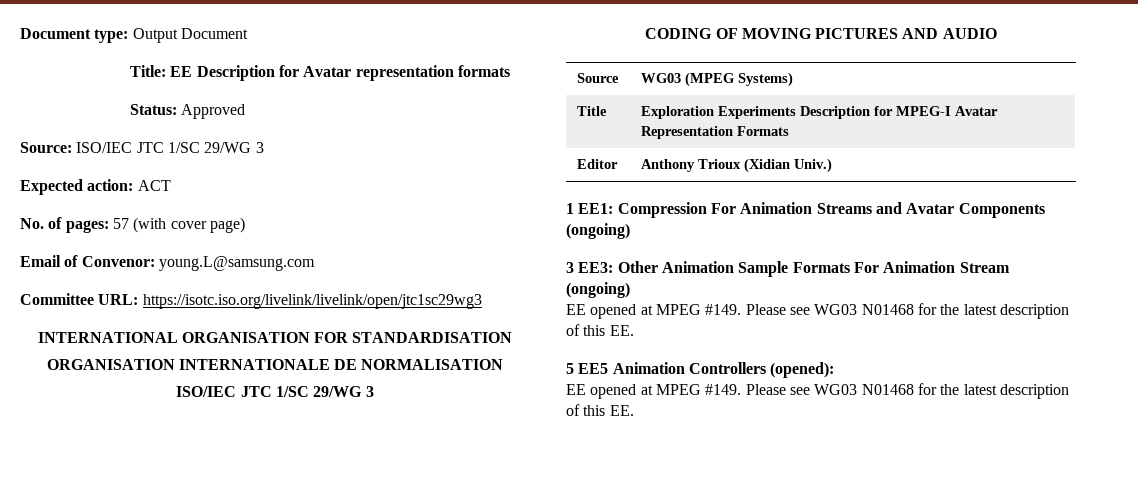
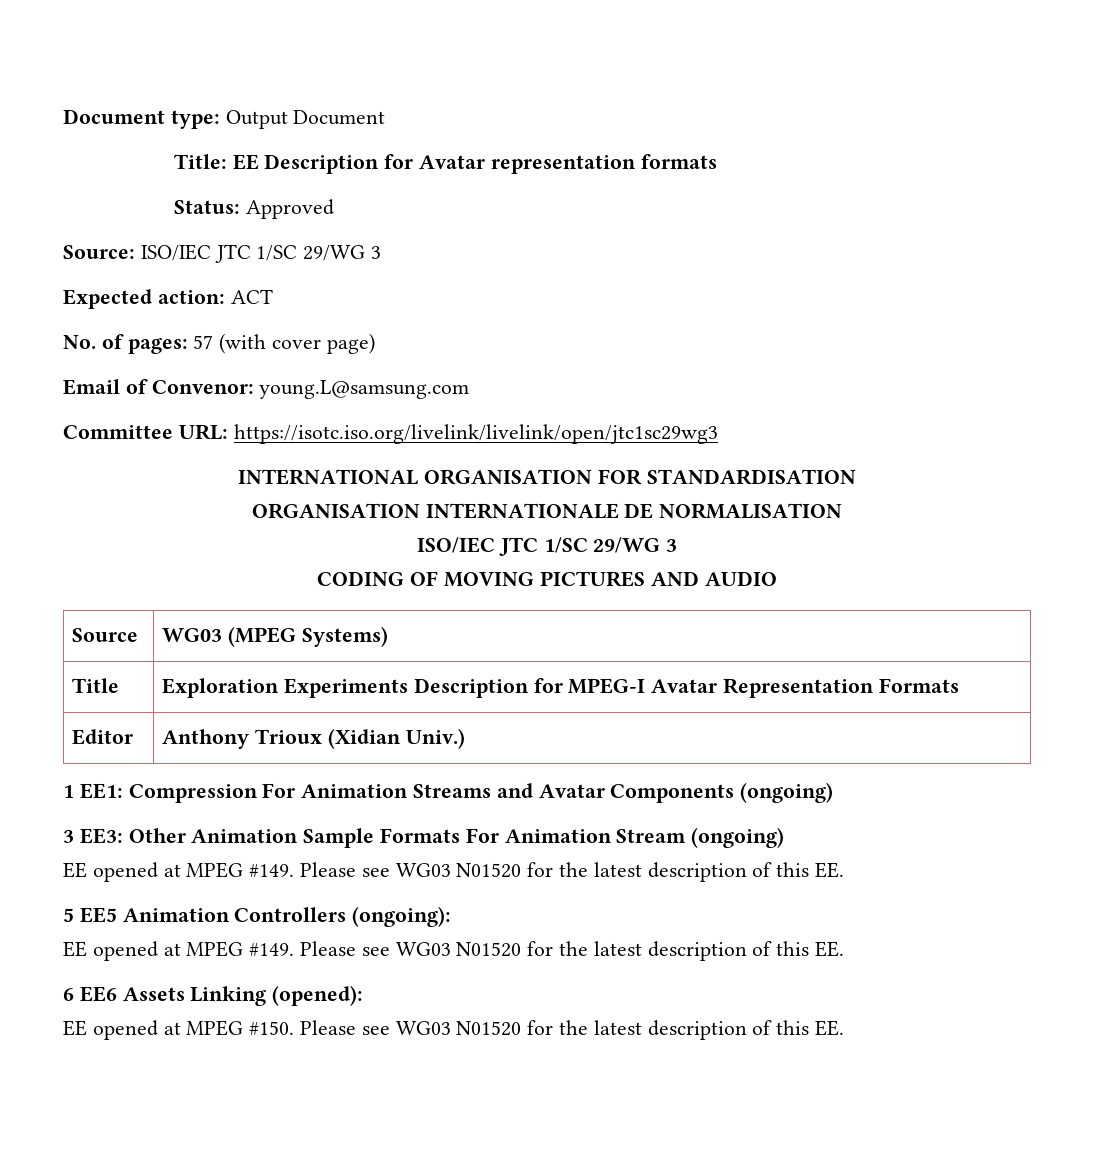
  3 EE3: Other Animation Sample Formats For Animation Stream (ongoing)
- EE opened at MPEG #149. Please see WG03 N01468 for the latest description of this EE.
+ EE opened at MPEG #149. Please see WG03 N01520 for the latest description of this EE.
- 5 EE5 Animation Controllers (opened):
- EE opened at MPEG #149. Please see WG03 N01468 for the latest description of this EE.
+ 5 EE5 Animation Controllers (ongoing):
+ EE opened at MPEG #149. Please see WG03 N01520 for the latest description of this EE.
+ 6 EE6 Assets Linking (opened):
+ EE opened at MPEG #150. Please see WG03 N01520 for the latest description of this EE.

